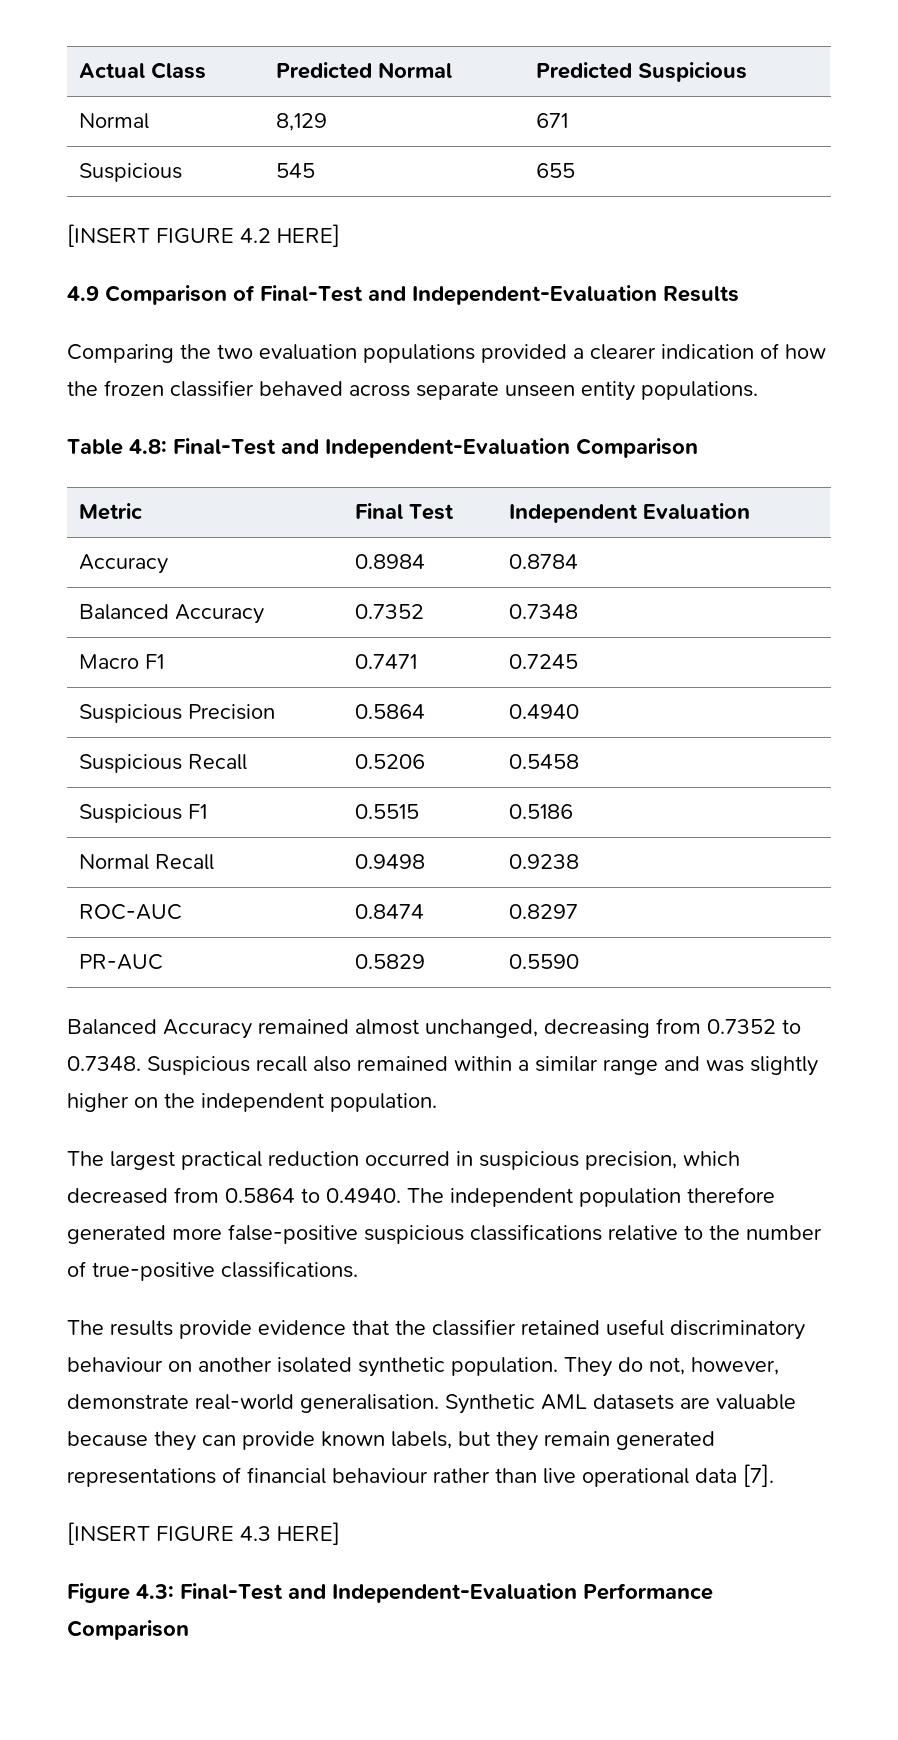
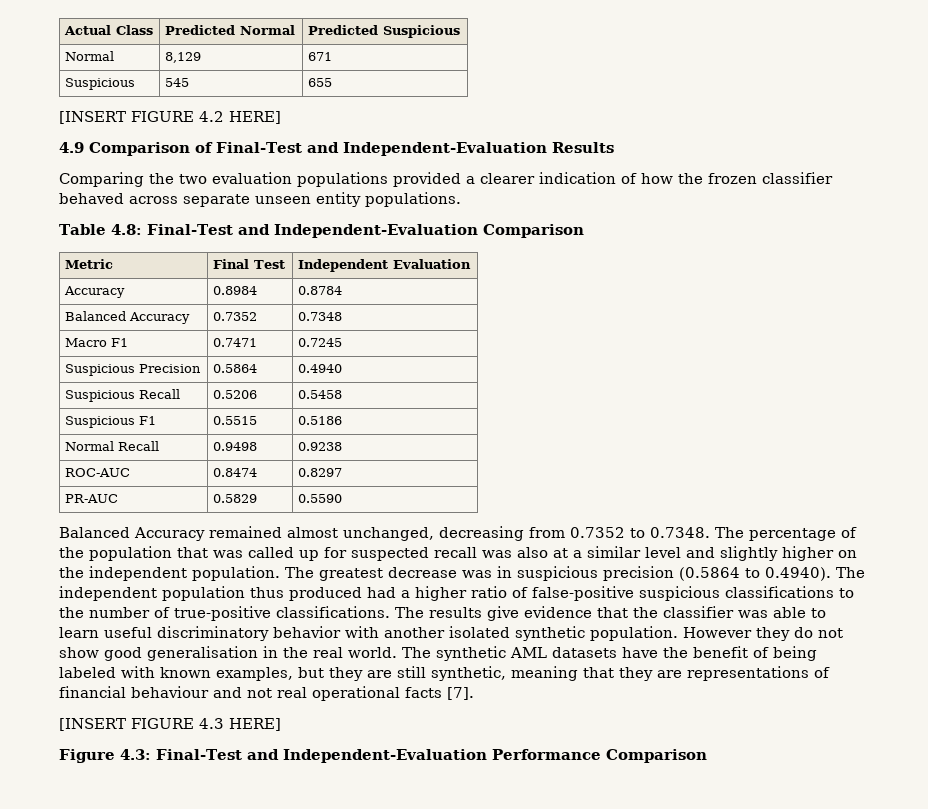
- Balanced Accuracy remained almost unchanged, decreasing from 0.7352 to 0.7348. Suspicious recall also remained within a similar range and was slightly higher on the independent population.
- The largest practical reduction occurred in suspicious precision, which decreased from 0.5864 to 0.4940. The independent population therefore generated more false-positive suspicious classifications relative to the number of true-positive classifications.
- The results provide evidence that the classifier retained useful discriminatory behaviour on another isolated synthetic population. They do not, however, demonstrate real-world generalisation. Synthetic AML datasets are valuable because they can provide known labels, but they remain generated representations of financial behaviour rather than live operational data [7].
+ Balanced Accuracy remained almost unchanged, decreasing from 0.7352 to 0.7348. The percentage of the population that was called up for suspected recall was also at a similar level and slightly higher on the independent population. The greatest decrease was in suspicious precision (0.5864 to 0.4940). The independent population thus produced had a higher ratio of false-positive suspicious classifications to the number of true-positive classifications. The results give evidence that the classifier was able to learn useful discriminatory behavior with another isolated synthetic population. However they do not show good generalisation in the real world. The synthetic AML datasets have the benefit of being labeled with known examples, but they are still synthetic, meaning that they are representations of financial behaviour and not real operational facts [7].

